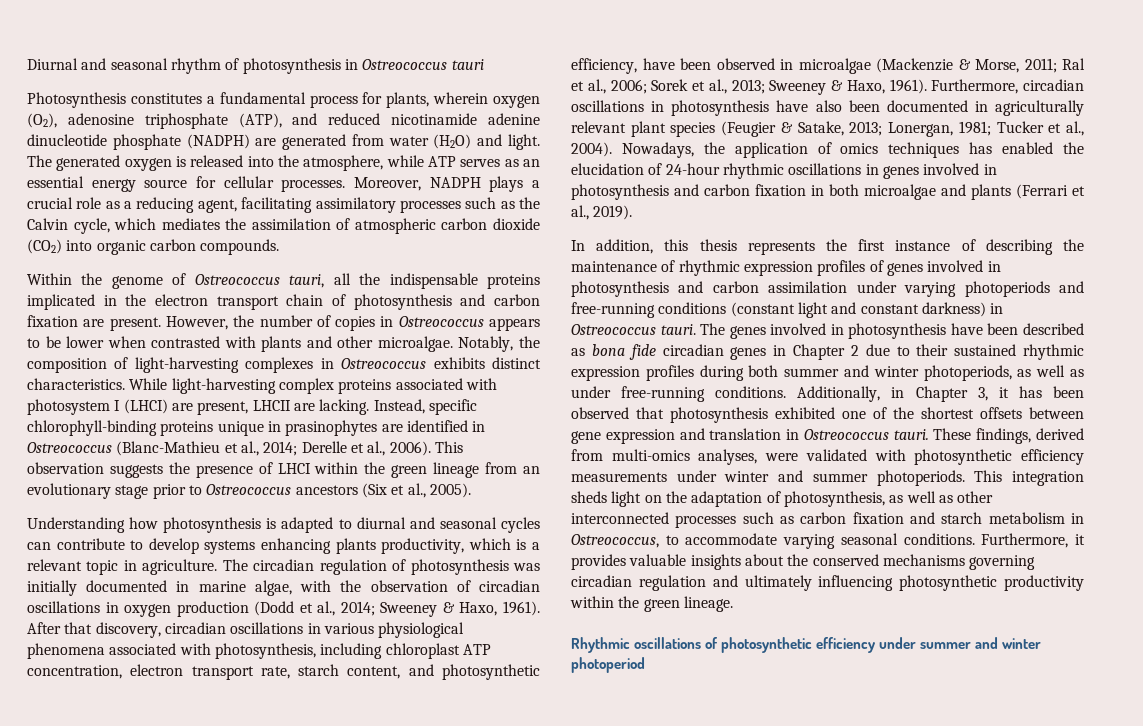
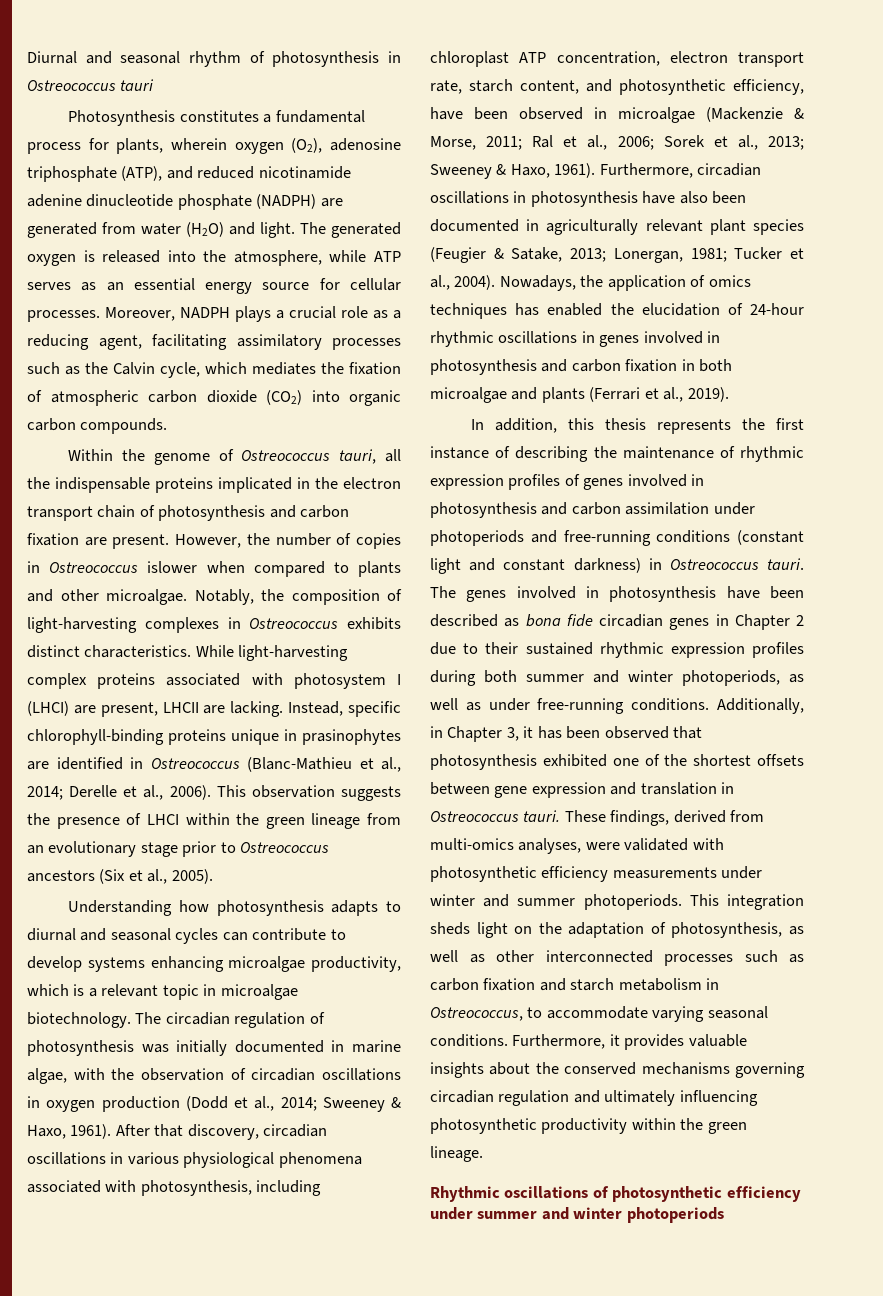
- Moreover, NADPH plays a crucial role as a reducing agent, facilitating assimilatory processes such as the Calvin cycle, which mediates the assimilation of atmospheric carbon dioxide (CO2) into organic carbon compounds.
+ Moreover, NADPH plays a crucial role as a reducing agent, facilitating assimilatory processes such as the Calvin cycle, which mediates the fixation of atmospheric carbon dioxide (CO2) into organic carbon compounds.
- However, the number of copies in Ostreococcus appears to be lower when contrasted with plants and other microalgae.
+ However, the number of copies in Ostreococcus islower when compared to plants and other microalgae.
- Understanding how photosynthesis is adapted to diurnal and seasonal cycles can contribute to develop systems enhancing plants productivity, which is a relevant topic in agriculture.
+ Understanding how photosynthesis adapts to diurnal and seasonal cycles can contribute to develop systems enhancing microalgae productivity, which is a relevant topic in microalgae biotechnology.
- In addition, this thesis represents the first instance of describing the maintenance of rhythmic expression profiles of genes involved in photosynthesis and carbon assimilation under varying photoperiods and free-running conditions (constant light and constant darkness) in Ostreococcus tauri.
+ In addition, this thesis represents the first instance of describing the maintenance of rhythmic expression profiles of genes involved in photosynthesis and carbon assimilation under photoperiods and free-running conditions (constant light and constant darkness) in Ostreococcus tauri.
- Rhythmic oscillations of photosynthetic efficiency under summer and winter photoperiod
+ Rhythmic oscillations of photosynthetic efficiency under summer and winter photoperiods

